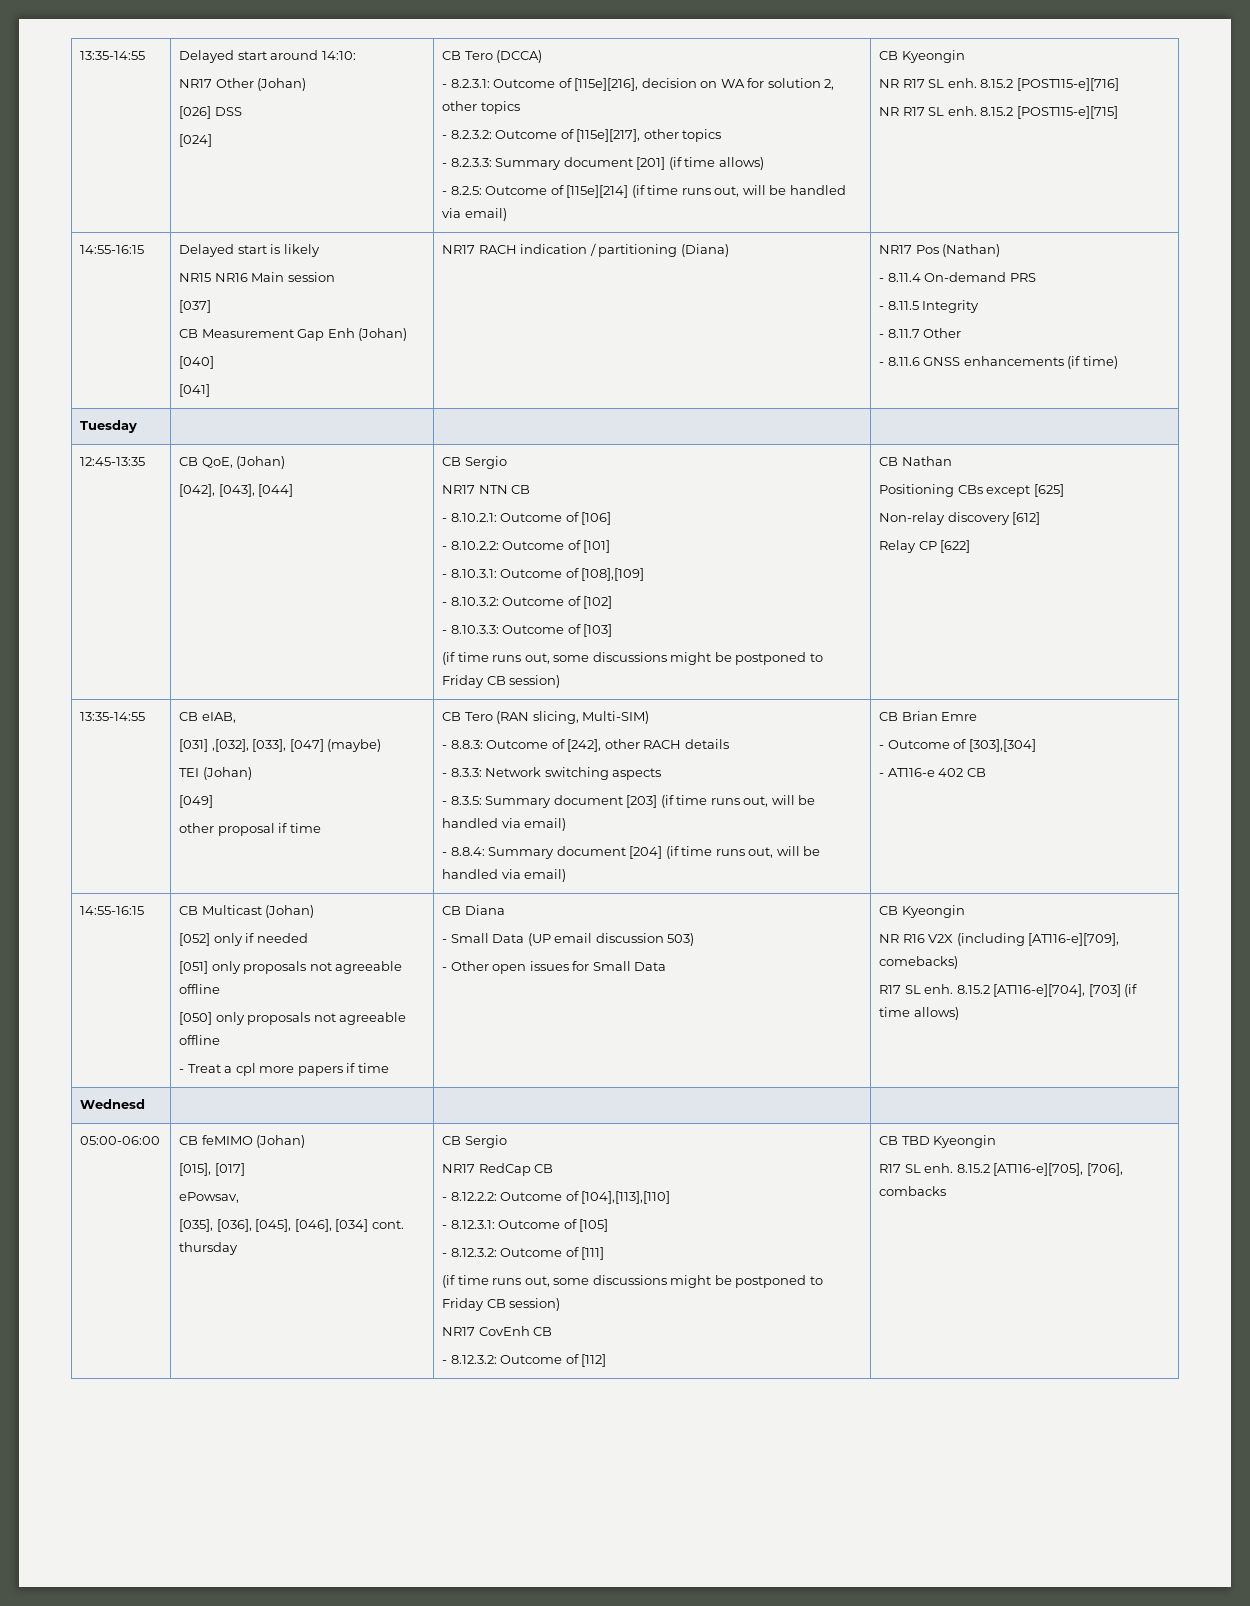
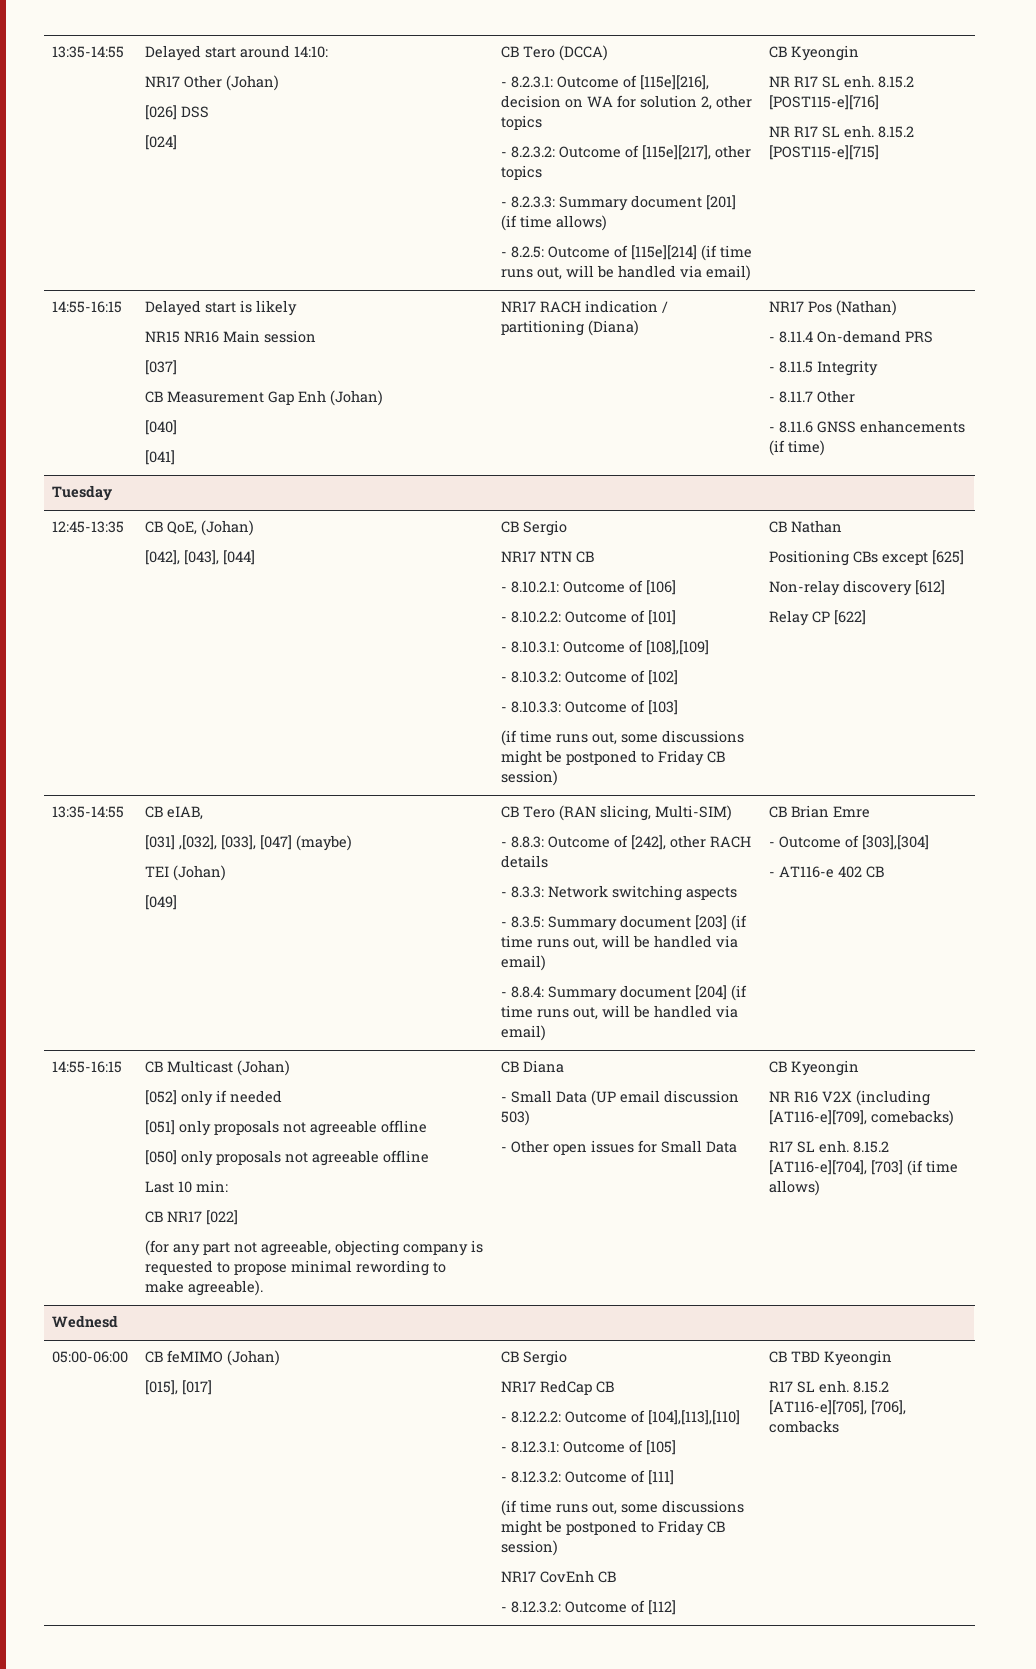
- other proposal if time
- - Treat a cpl more papers if time
+ Last 10 min:
+ CB NR17 [022]
+ (for any part not agreeable, objecting company is requested to propose minimal rewording to make agreeable).
- ePowsav,
- [035], [036], [045], [046], [034] cont. thursday

